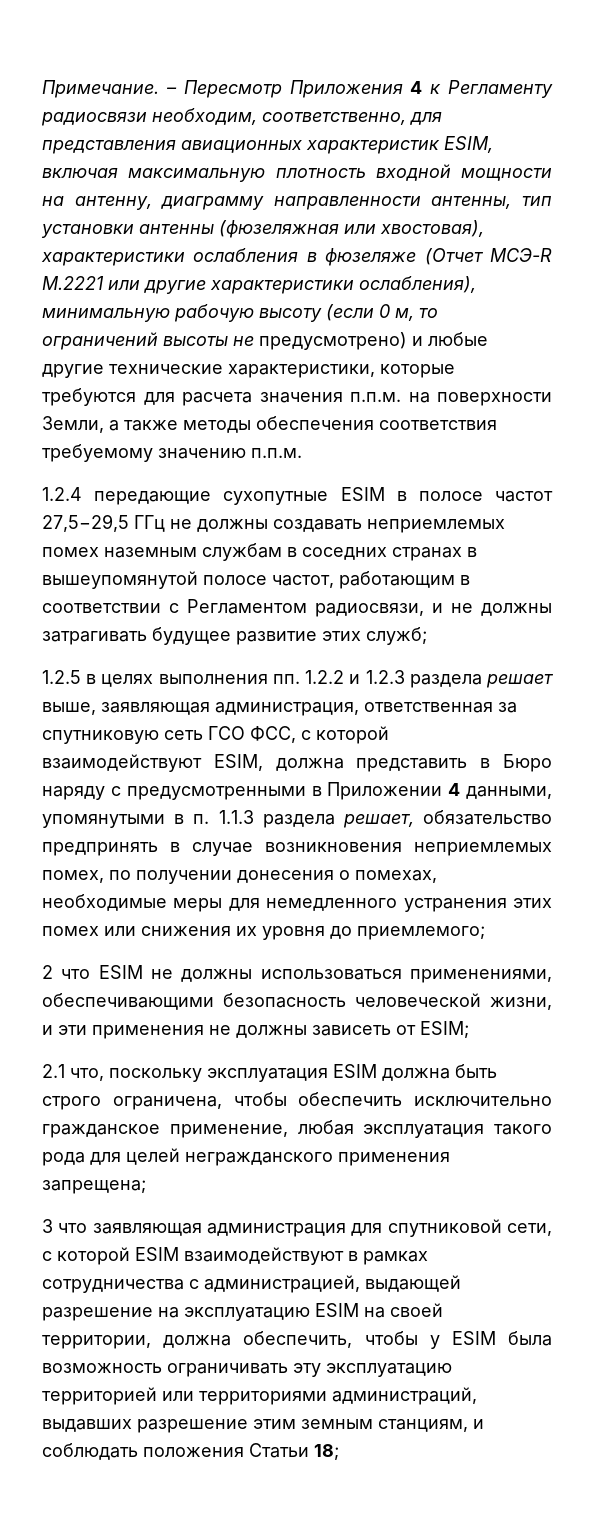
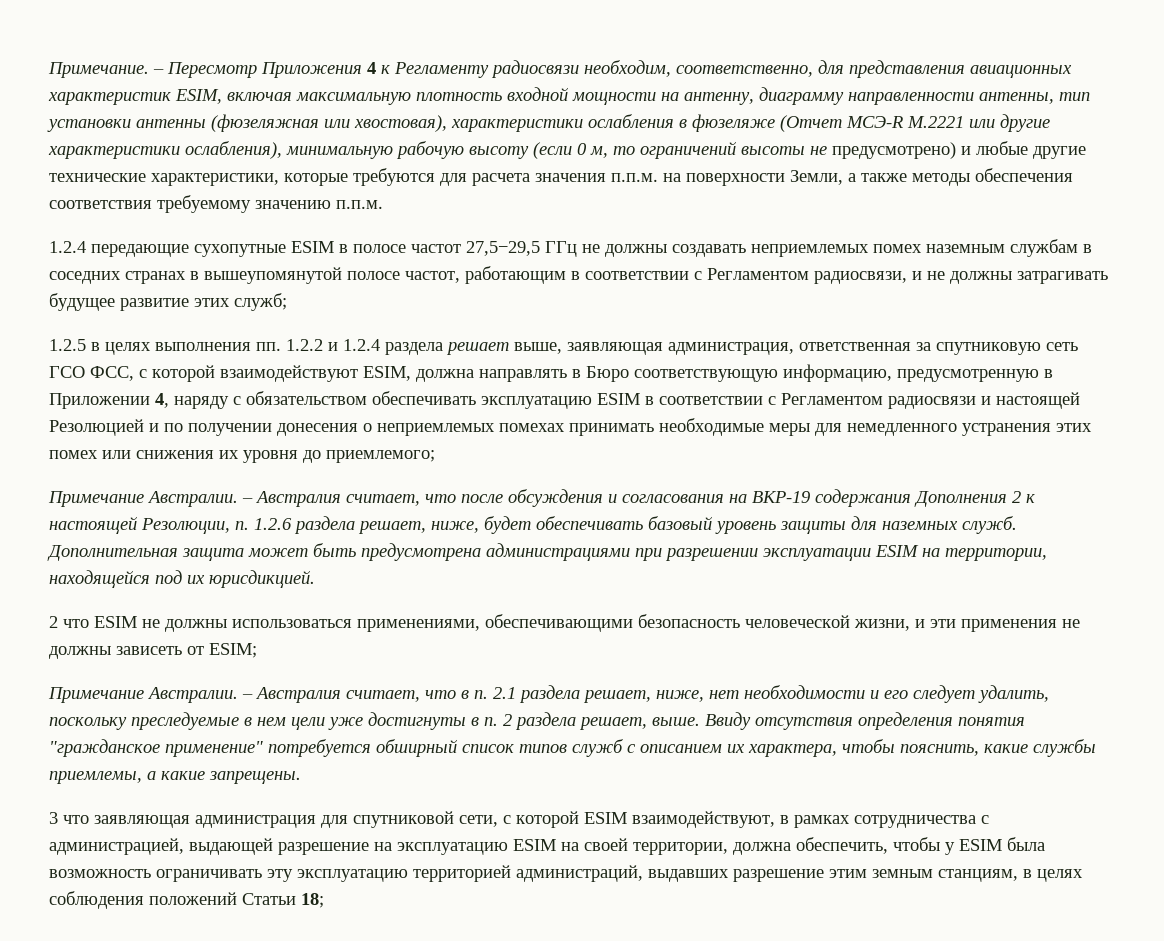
- 1.2.5 в целях выполнения пп. 1.2.2 и 1.2.3 раздела решает выше, заявляющая администрация, ответственная за спутниковую сеть ГСО ФСС, с которой взаимодействуют ESIM, должна представить в Бюро наряду с предусмотренными в Приложении 4 данными, упомянутыми в п. 1.1.3 раздела решает, обязательство предпринять в случае возникновения неприемлемых помех, по получении донесения о помехах, необходимые меры для немедленного устранения этих помех или снижения их уровня до приемлемого;
+ 1.2.5 в целях выполнения пп. 1.2.2 и 1.2.4 раздела решает выше, заявляющая администрация, ответственная за спутниковую сеть ГСО ФСС, с которой взаимодействуют ESIM, должна направлять в Бюро соответствующую информацию, предусмотренную в Приложении 4, наряду с обязательством обеспечивать эксплуатацию ESIM в соответствии с Регламентом радиосвязи и настоящей Резолюцией и по получении донесения о неприемлемых помехах принимать необходимые меры для немедленного устранения этих помех или снижения их уровня до приемлемого;
+ Примечание Австралии. – Австралия считает, что после обсуждения и согласования на ВКР-19 содержания Дополнения 2 к настоящей Резолюции, п. 1.2.6 раздела решает, ниже, будет обеспечивать базовый уровень защиты для наземных служб. Дополнительная защита может быть предусмотрена администрациями при разрешении эксплуатации ESIM на территории, находящейся под их юрисдикцией.
- 2.1 что, поскольку эксплуатация ESIM должна быть строго ограничена, чтобы обеспечить исключительно гражданское применение, любая эксплуатация такого рода для целей негражданского применения запрещена;
+ Примечание Австралии. – Австралия считает, что в п. 2.1 раздела решает, ниже, нет необходимости и его следует удалить, поскольку преследуемые в нем цели уже достигнуты в п. 2 раздела решает, выше. Ввиду отсутствия определения понятия "гражданское применение" потребуется обширный список типов служб с описанием их характера, чтобы пояснить, какие службы приемлемы, а какие запрещены.
- 3 что заявляющая администрация для спутниковой сети, с которой ESIM взаимодействуют в рамках сотрудничества с администрацией, выдающей разрешение на эксплуатацию ESIM на своей территории, должна обеспечить, чтобы у ESIM была возможность ограничивать эту эксплуатацию территорией или территориями администраций, выдавших разрешение этим земным станциям, и соблюдать положения Статьи 18;
+ 3 что заявляющая администрация для спутниковой сети, с которой ESIM взаимодействуют, в рамках сотрудничества с администрацией, выдающей разрешение на эксплуатацию ESIM на своей территории, должна обеспечить, чтобы у ESIM была возможность ограничивать эту эксплуатацию территорией администраций, выдавших разрешение этим земным станциям, в целях соблюдения положений Статьи 18;

